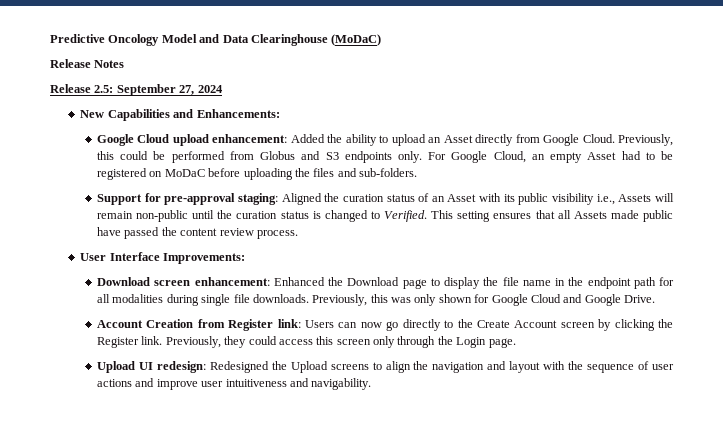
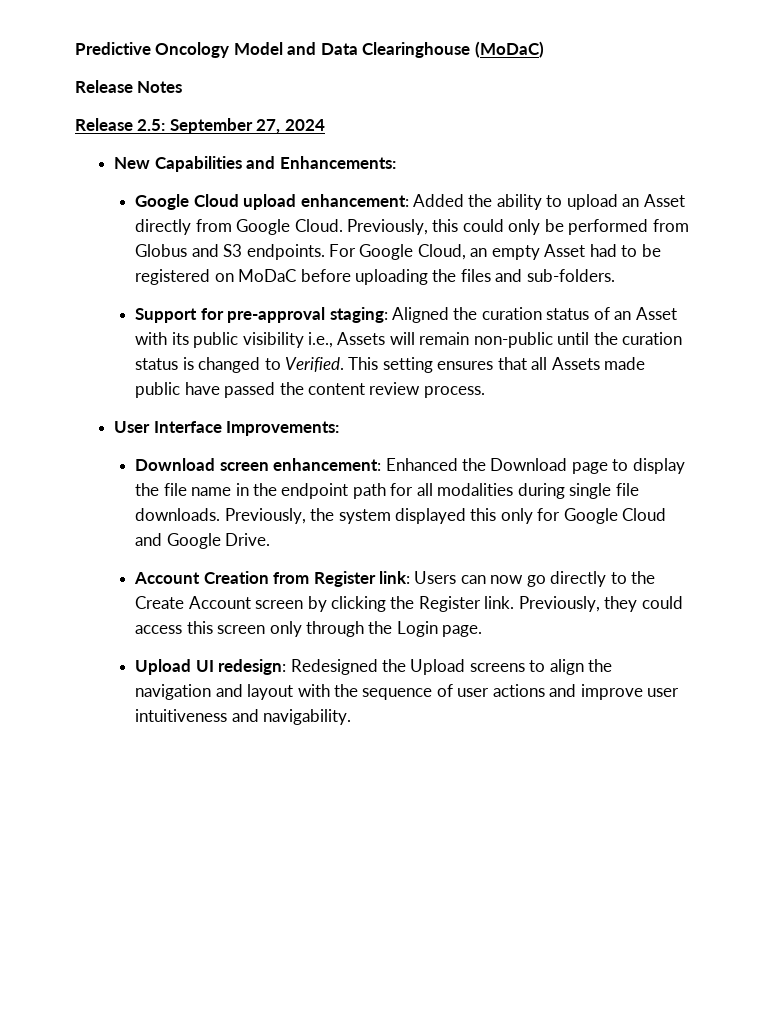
- Previously, this could be performed from Globus and S3 endpoints only.
+ Previously, this could only be performed from Globus and S3 endpoints.
- Previously, this was only shown for Google Cloud and Google Drive.
+ Previously, the system displayed this only for Google Cloud and Google Drive.

